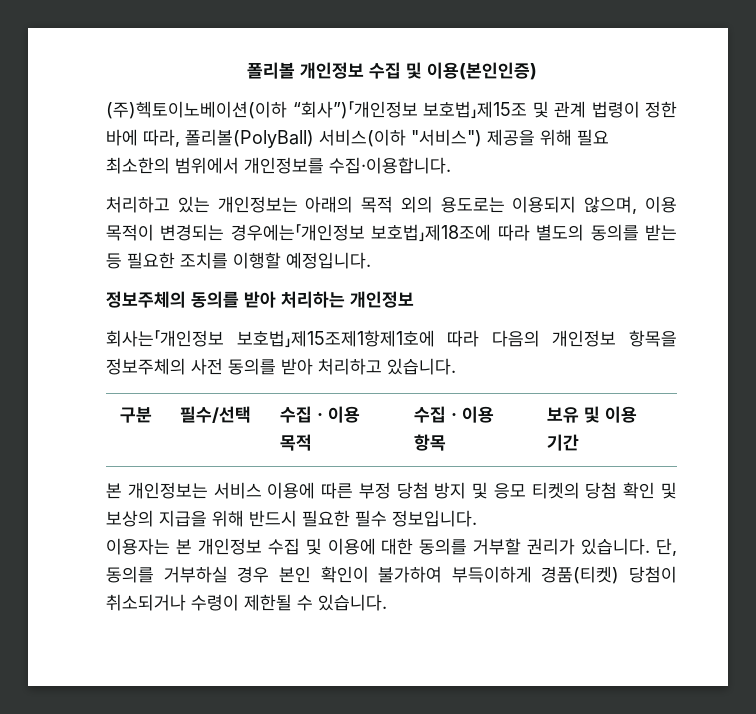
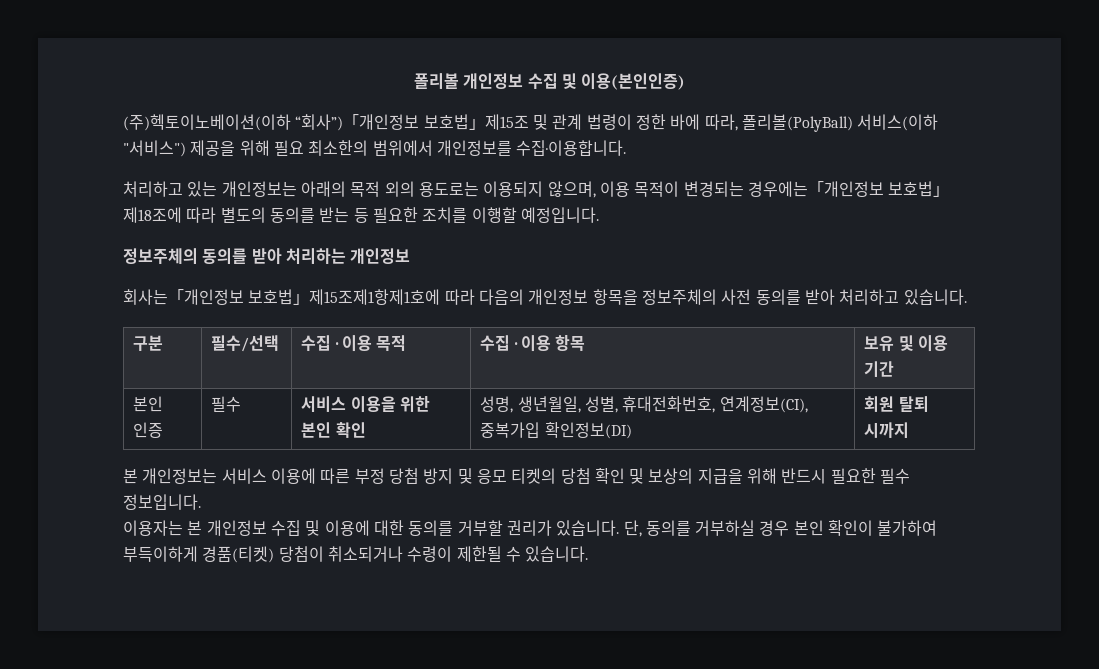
+ 본인 인증 | 필수 | 서비스 이용을 위한 본인 확인 | 성명, 생년월일, 성별, 휴대전화번호, 연계정보(CI), 중복가입 확인정보(DI) | 회원 탈퇴 시까지

